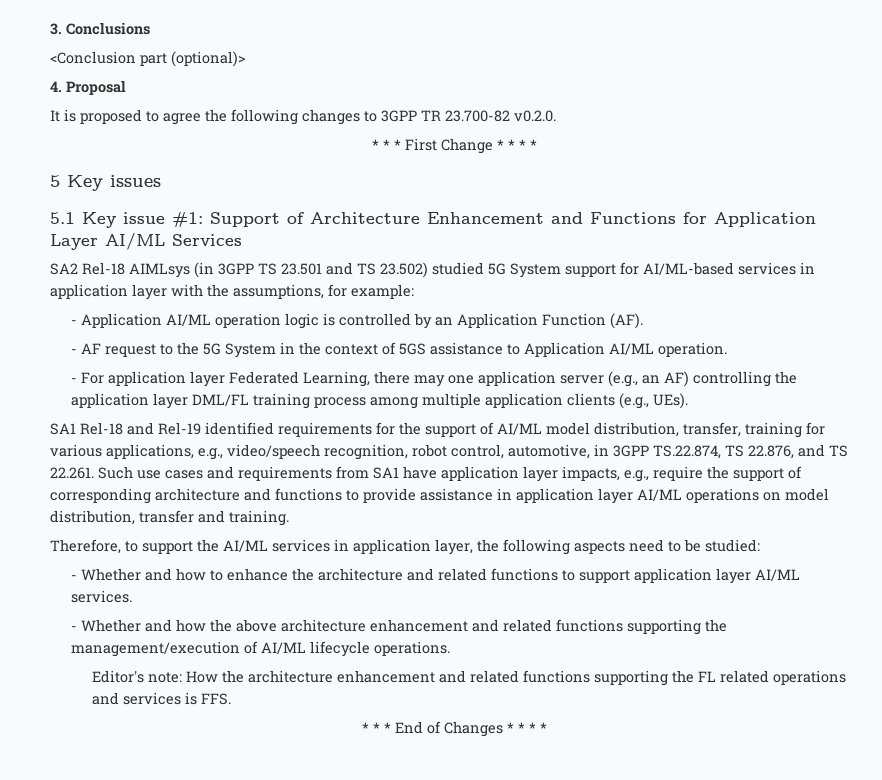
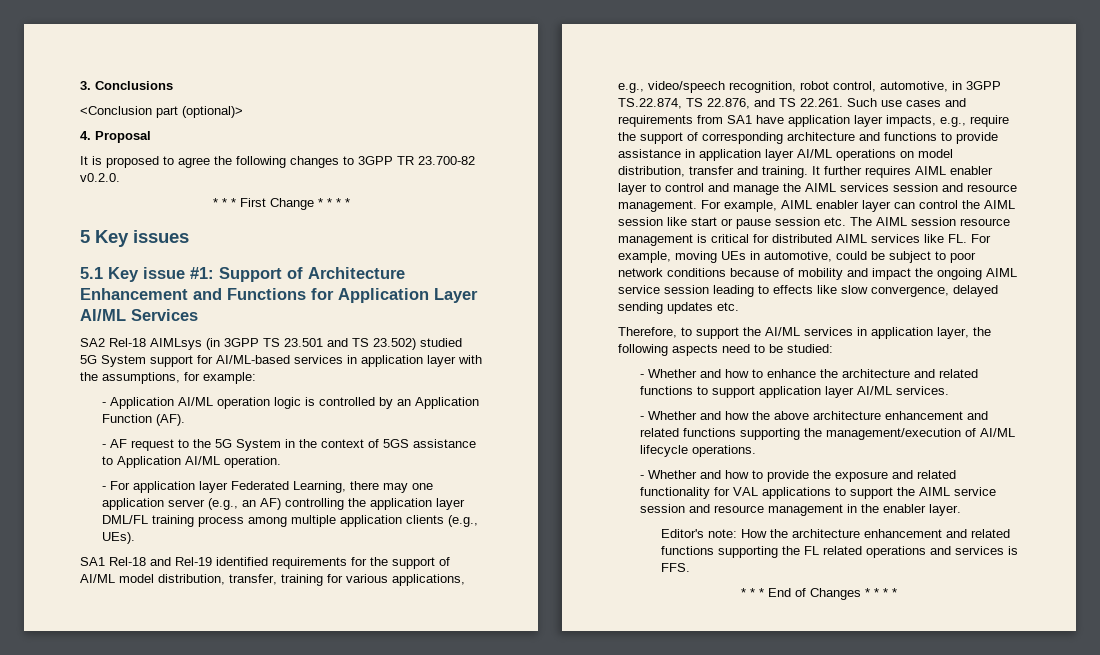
+ It further requires AIML enabler layer to control and manage the AIML services session and resource management. For example, AIML enabler layer can control the AIML session like start or pause session etc. The AIML session resource management is critical for distributed AIML services like FL. For example, moving UEs in automotive, could be subject to poor network conditions because of mobility and impact the ongoing AIML service session leading to effects like slow convergence, delayed sending updates etc.
+ - Whether and how to provide the exposure and related functionality for VAL applications to support the AIML service session and resource management in the enabler layer.

